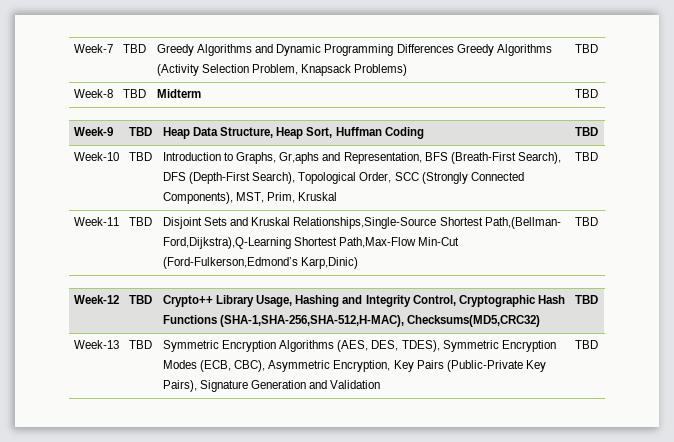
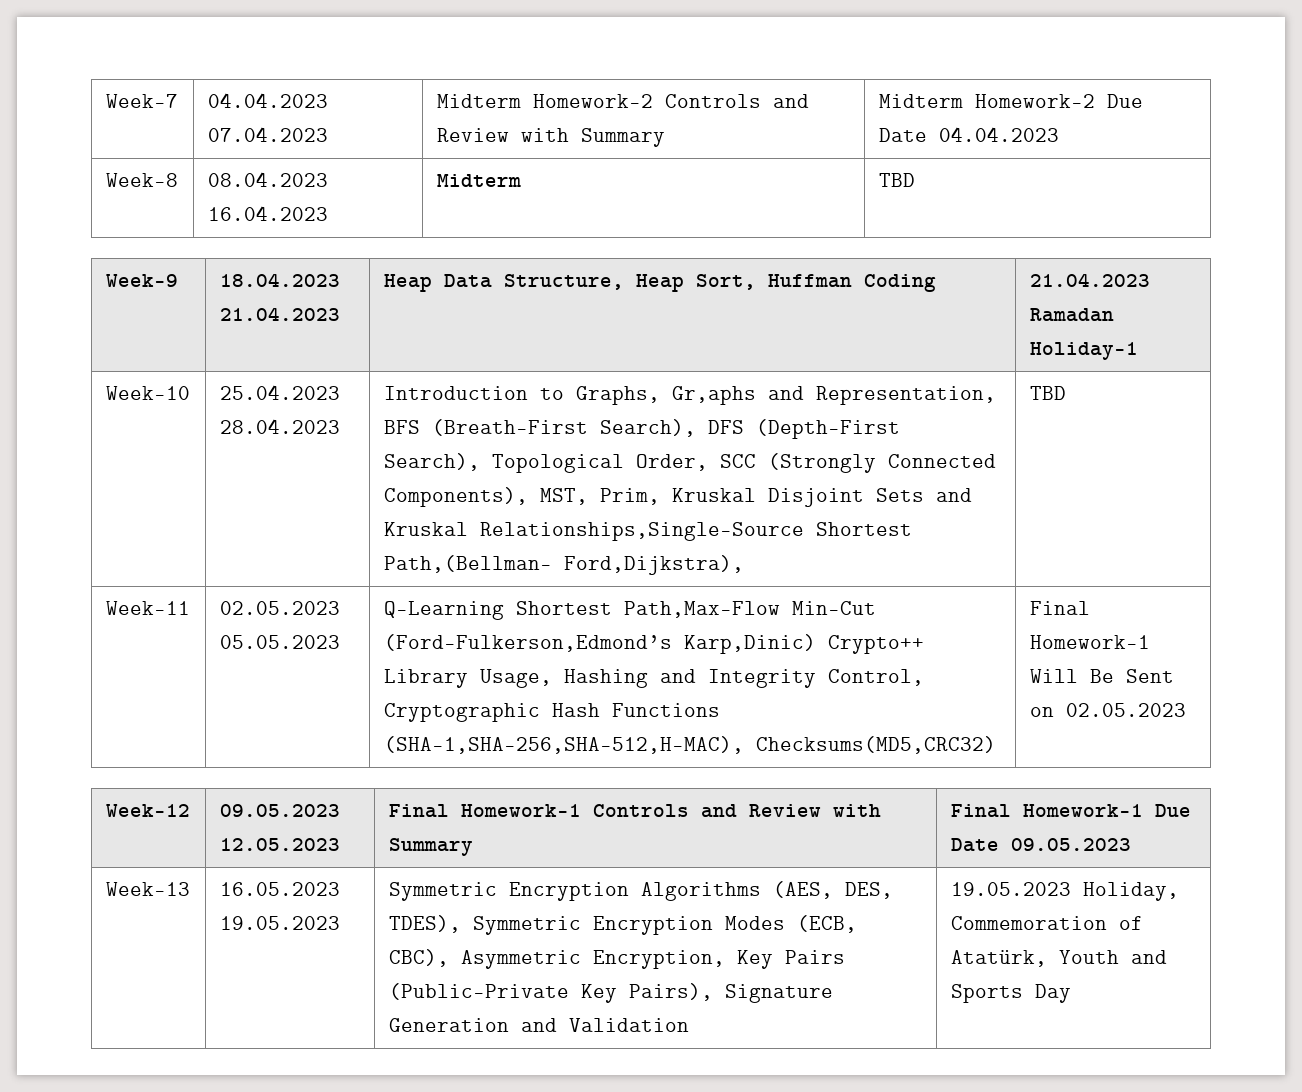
- Week-7 | TBD | Greedy Algorithms and Dynamic Programming Differences Greedy Algorithms (Activity Selection Problem, Knapsack Problems) | TBD
+ Week-7 | 04.04.2023 07.04.2023 | Midterm Homework-2 Controls and Review with Summary | Midterm Homework-2 Due Date 04.04.2023
- Week-8 | TBD | Midterm | TBD
+ Week-8 | 08.04.2023 16.04.2023 | Midterm | TBD
- Week-9 | TBD | Heap Data Structure, Heap Sort, Huffman Coding | TBD
+ Week-9 | 18.04.2023 21.04.2023 | Heap Data Structure, Heap Sort, Huffman Coding | 21.04.2023 Ramadan Holiday-1
- Week-10 | TBD | Introduction to Graphs, Gr,aphs and Representation, BFS (Breath-First Search), DFS (Depth-First Search), Topological Order, SCC (Strongly Connected Components), MST, Prim, Kruskal | TBD
- Week-11 | TBD | Disjoint Sets and Kruskal Relationships,Single-Source Shortest Path,(Bellman- Ford,Dijkstra),Q-Learning Shortest Path,Max-Flow Min-Cut (Ford-Fulkerson,Edmond’s Karp,Dinic) | TBD
- Week-12 | TBD | Crypto++ Library Usage, Hashing and Integrity Control, Cryptographic Hash Functions (SHA-1,SHA-256,SHA-512,H-MAC), Checksums(MD5,CRC32) | TBD
+ Week-10 | 25.04.2023 28.04.2023 | Introduction to Graphs, Gr,aphs and Representation, BFS (Breath-First Search), DFS (Depth-First Search), Topological Order, SCC (Strongly Connected Components), MST, Prim, Kruskal Disjoint Sets and Kruskal Relationships,Single-Source Shortest Path,(Bellman- Ford,Dijkstra), | TBD
+ Week-11 | 02.05.2023 05.05.2023 | Q-Learning Shortest Path,Max-Flow Min-Cut (Ford-Fulkerson,Edmond’s Karp,Dinic) Crypto++ Library Usage, Hashing and Integrity Control, Cryptographic Hash Functions (SHA-1,SHA-256,SHA-512,H-MAC), Checksums(MD5,CRC32) | Final Homework-1 Will Be Sent on 02.05.2023
+ Week-12 | 09.05.2023 12.05.2023 | Final Homework-1 Controls and Review with Summary | Final Homework-1 Due Date 09.05.2023
- Week-13 | TBD | Symmetric Encryption Algorithms (AES, DES, TDES), Symmetric Encryption Modes (ECB, CBC), Asymmetric Encryption, Key Pairs (Public-Private Key Pairs), Signature Generation and Validation | TBD
+ Week-13 | 16.05.2023 19.05.2023 | Symmetric Encryption Algorithms (AES, DES, TDES), Symmetric Encryption Modes (ECB, CBC), Asymmetric Encryption, Key Pairs (Public-Private Key Pairs), Signature Generation and Validation | 19.05.2023 Holiday, Commemoration of Atatürk, Youth and Sports Day

